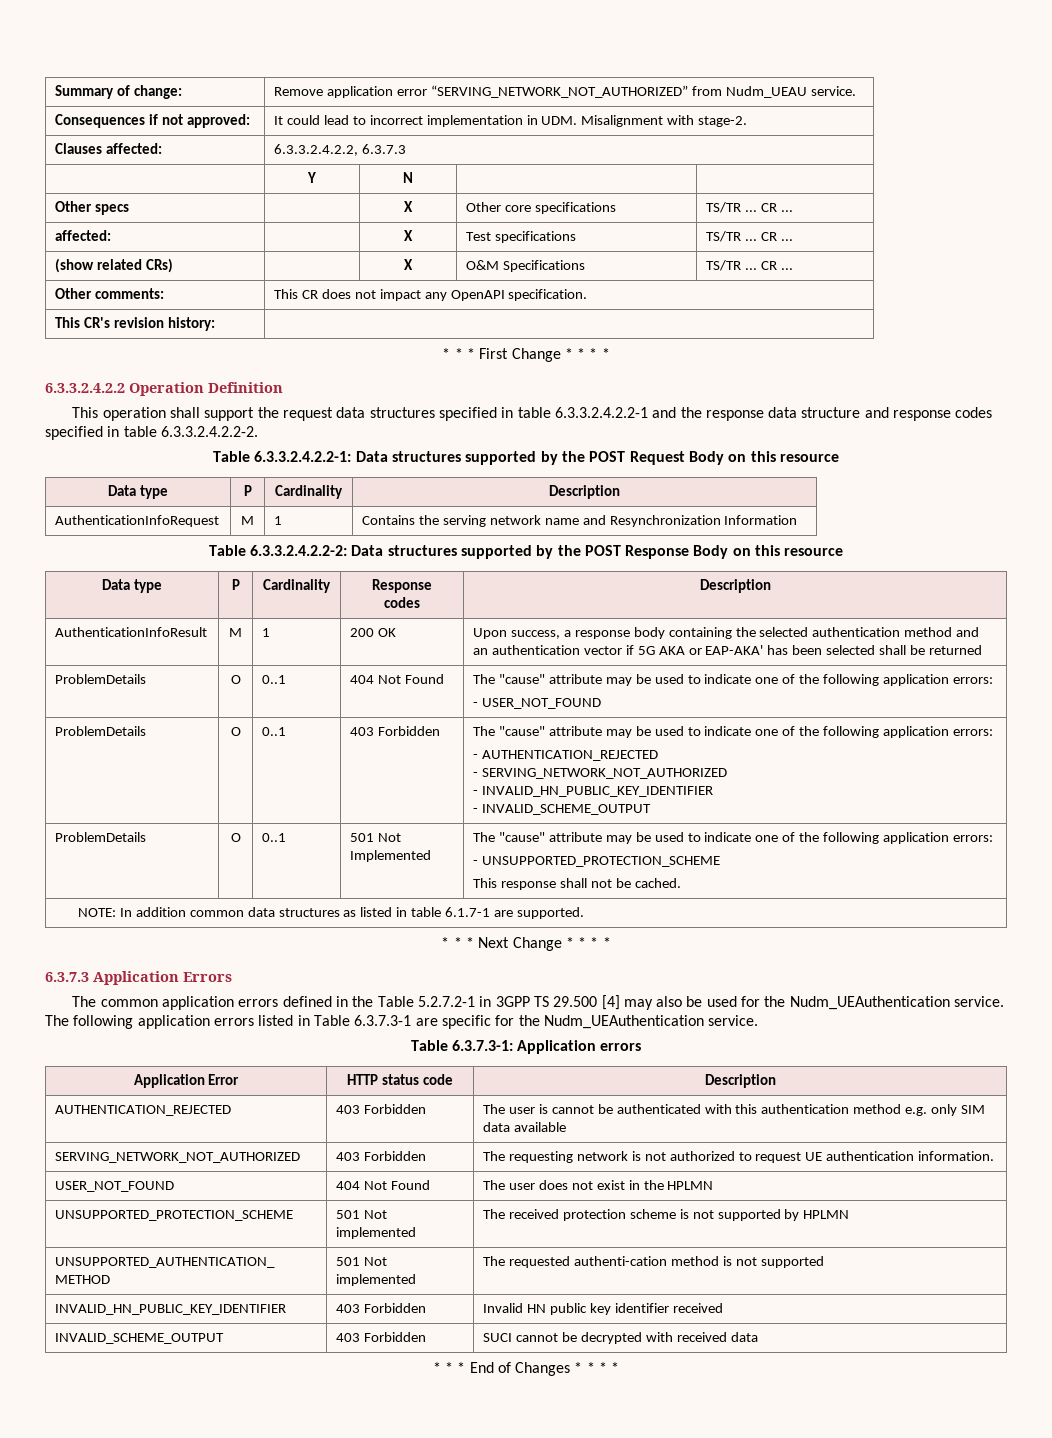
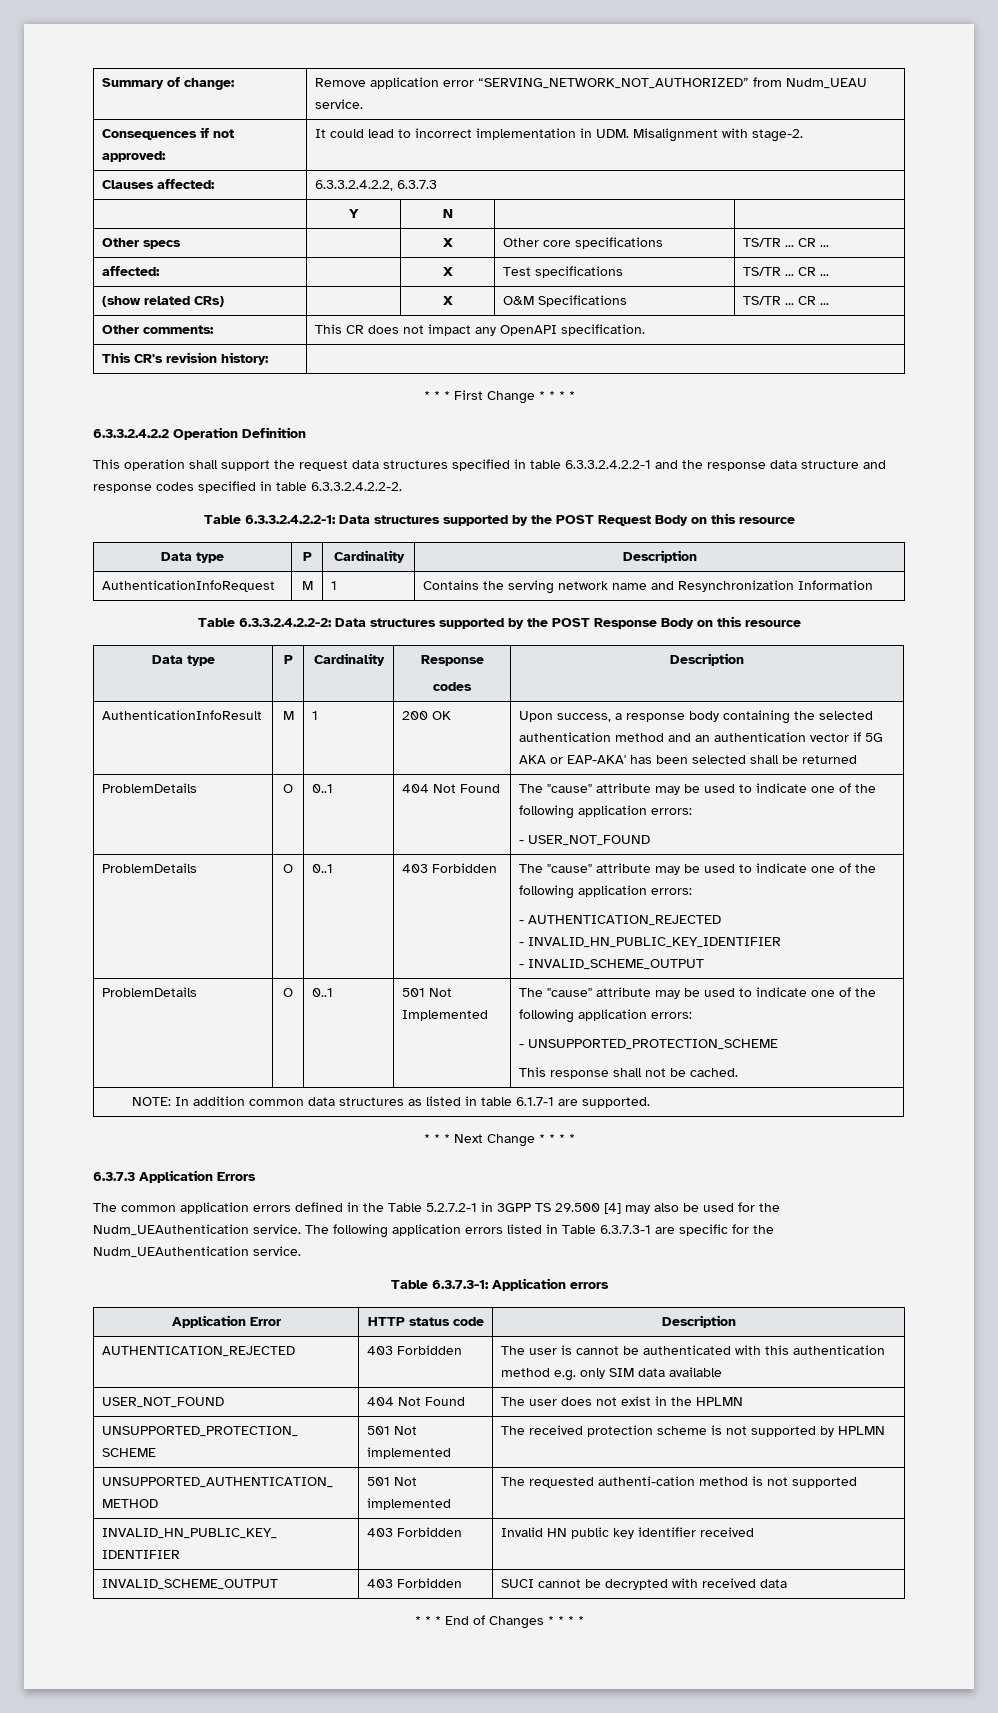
  ProblemDetails | O | 0..1 | 403 Forbidden | The "cause" attribute may be used to indicate one of the following application errors:
  - AUTHENTICATION_REJECTED
- - SERVING_NETWORK_NOT_AUTHORIZED
- SERVING_NETWORK_NOT_AUTHORIZED | 403 Forbidden | The requesting network is not authorized to request UE authentication information.

